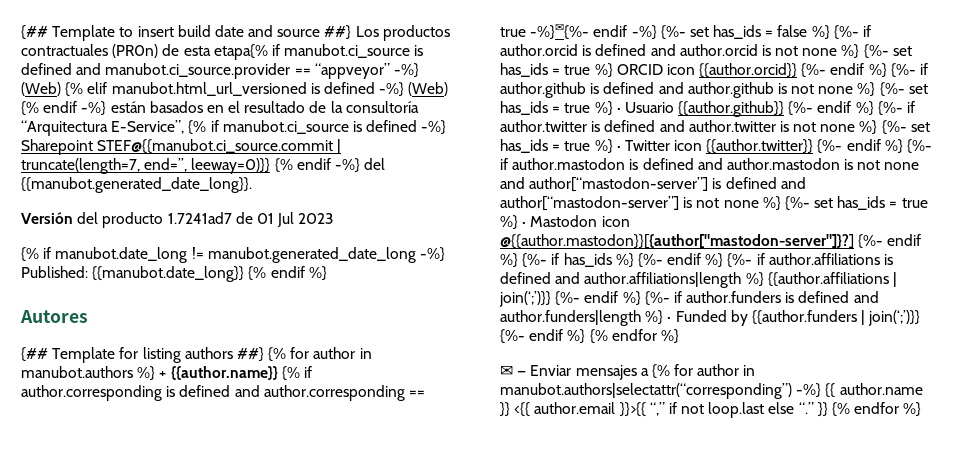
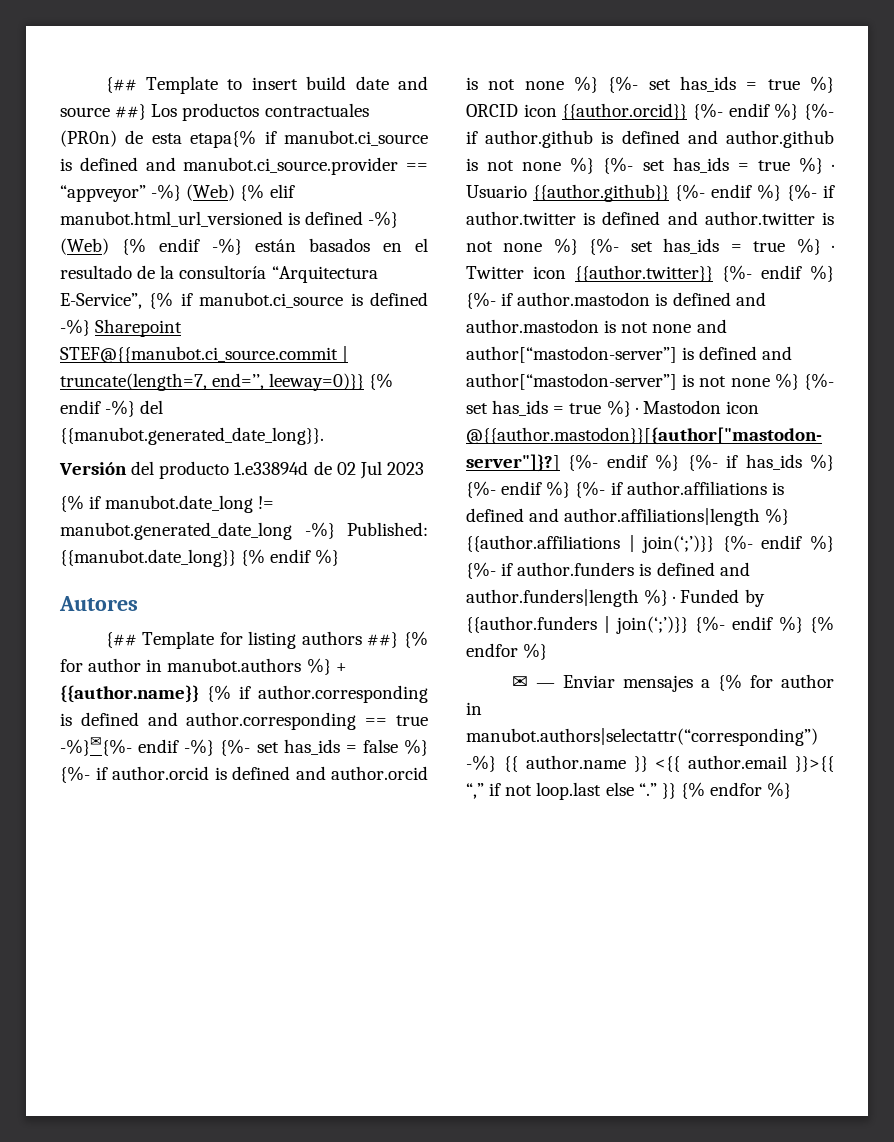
- Versión del producto 1.7241ad7 de 01 Jul 2023
+ Versión del producto 1.e33894d de 02 Jul 2023

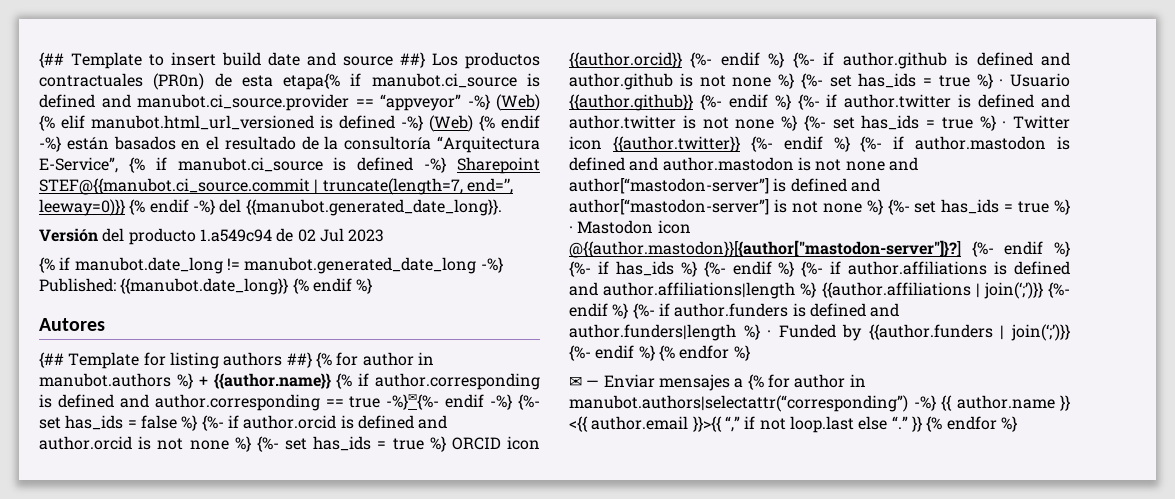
- Versión del producto 1.e33894d de 02 Jul 2023
+ Versión del producto 1.a549c94 de 02 Jul 2023

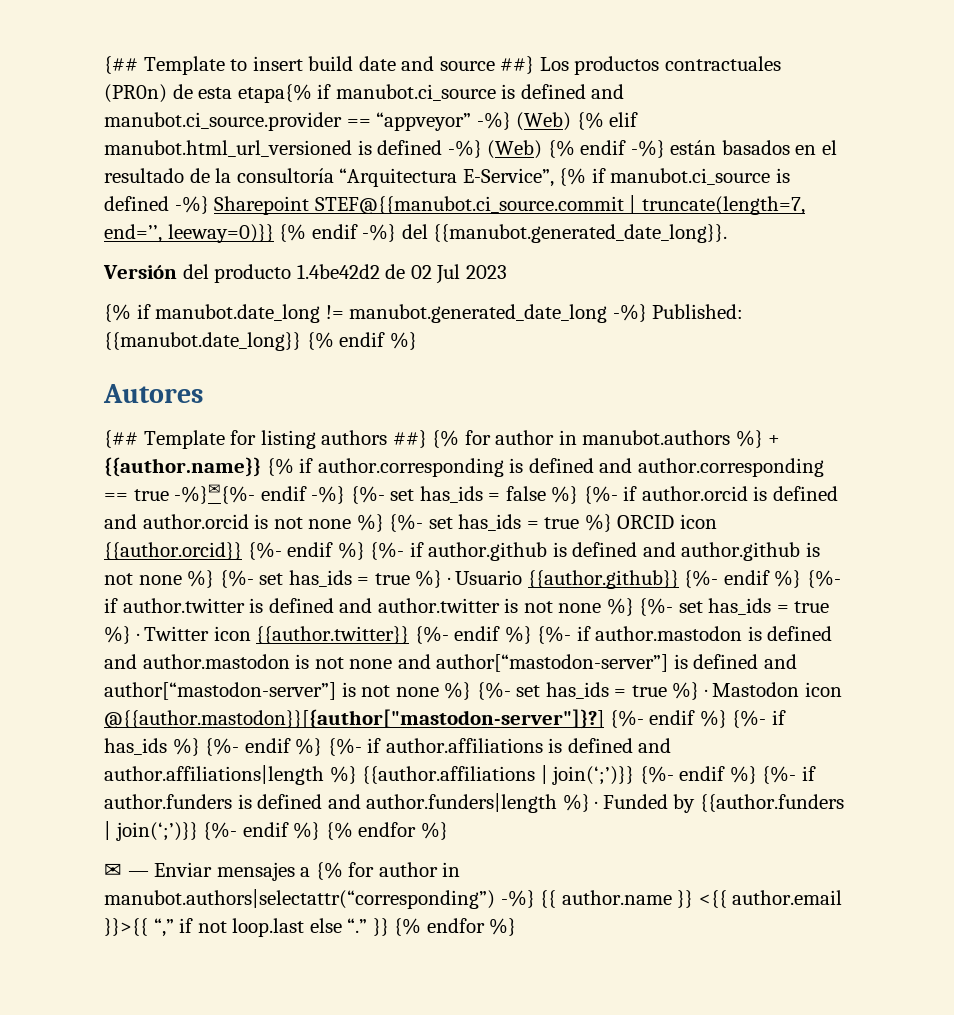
- Versión del producto 1.a549c94 de 02 Jul 2023
+ Versión del producto 1.4be42d2 de 02 Jul 2023

